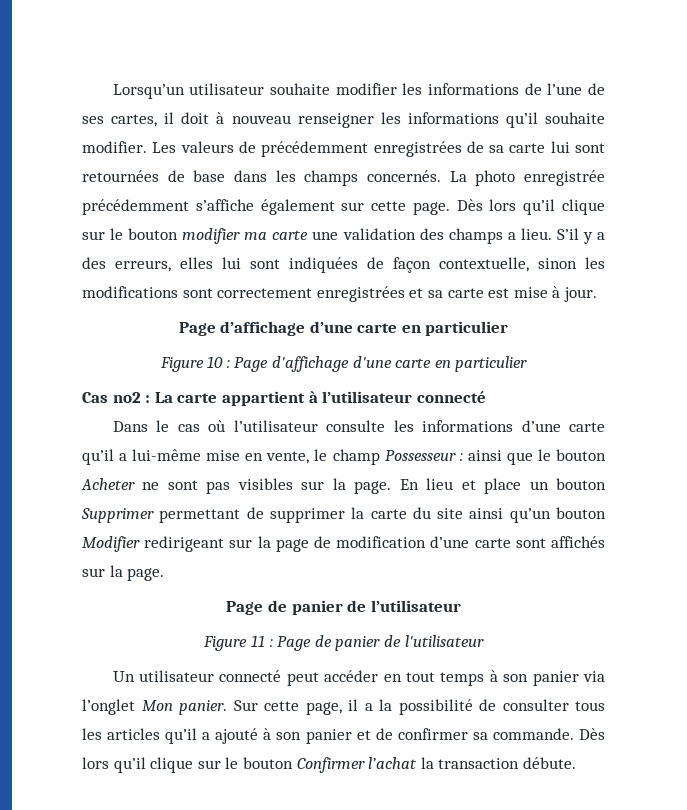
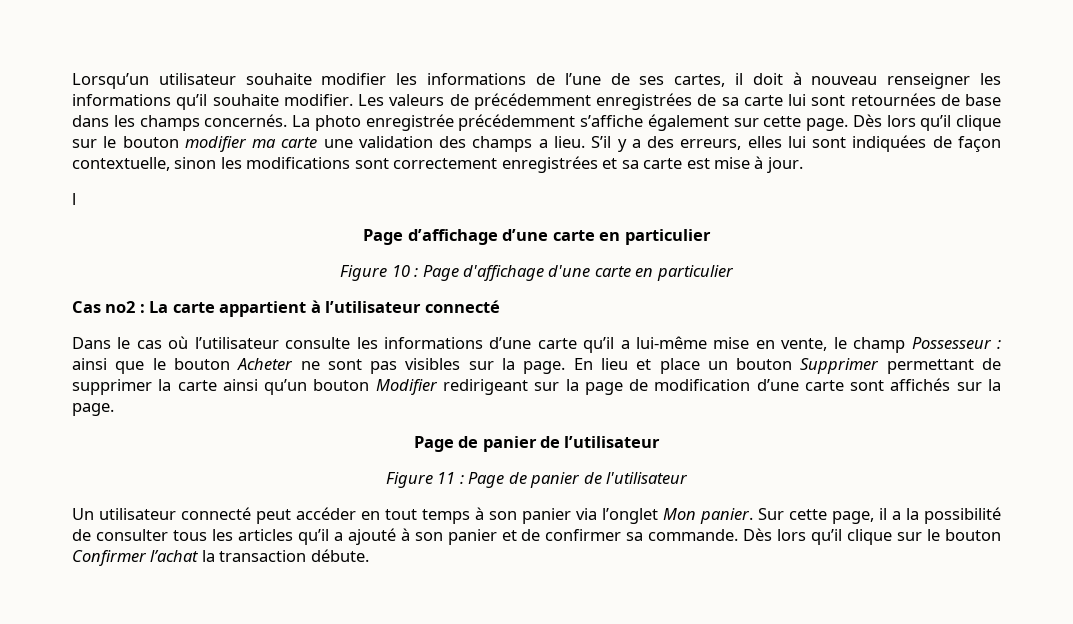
+ l
- En lieu et place un bouton Supprimer permettant de supprimer la carte du site ainsi qu’un bouton Modifier redirigeant sur la page de modification d’une carte sont affichés sur la page.
+ En lieu et place un bouton Supprimer permettant de supprimer la carte ainsi qu’un bouton Modifier redirigeant sur la page de modification d’une carte sont affichés sur la page.

